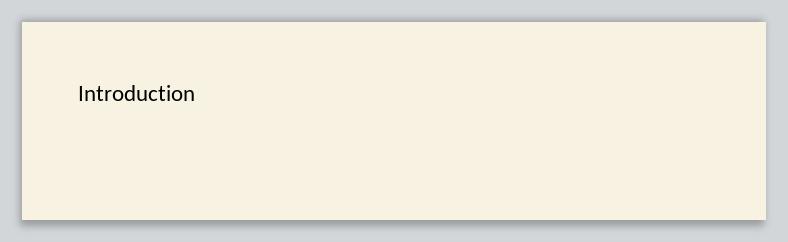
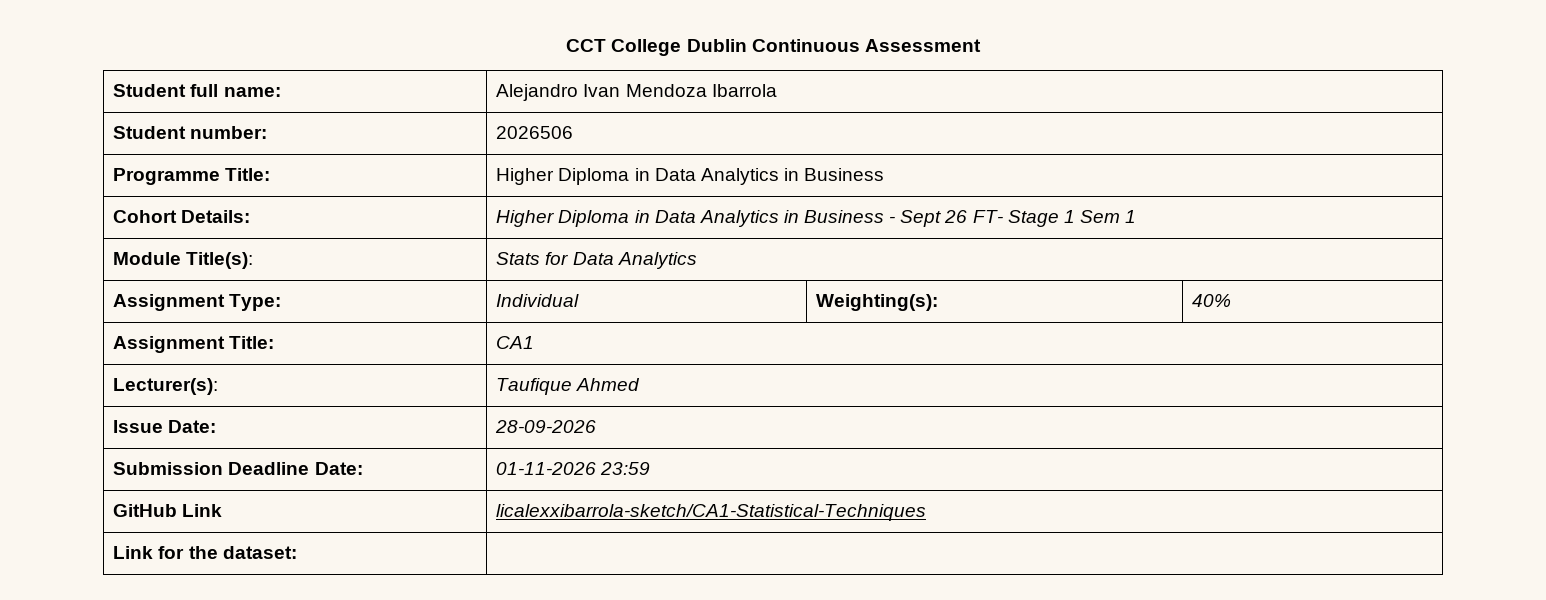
- Introduction
+ CCT College Dublin Continuous Assessment
+ Student full name: | Alejandro Ivan Mendoza Ibarrola
+ Student number: | 2026506
+ Programme Title: | Higher Diploma in Data Analytics in Business
+ Cohort Details: | Higher Diploma in Data Analytics in Business - Sept 26 FT- Stage 1 Sem 1
+ Module Title(s): | Stats for Data Analytics
+ Assignment Type: | Individual | Weighting(s): | 40%
+ Assignment Title: | CA1
+ Lecturer(s): | Taufique Ahmed
+ Issue Date: | 28-09-2026
+ Submission Deadline Date: | 01-11-2026 23:59
+ GitHub Link | licalexxibarrola-sketch/CA1-Statistical-Techniques
+ Link for the dataset: |

